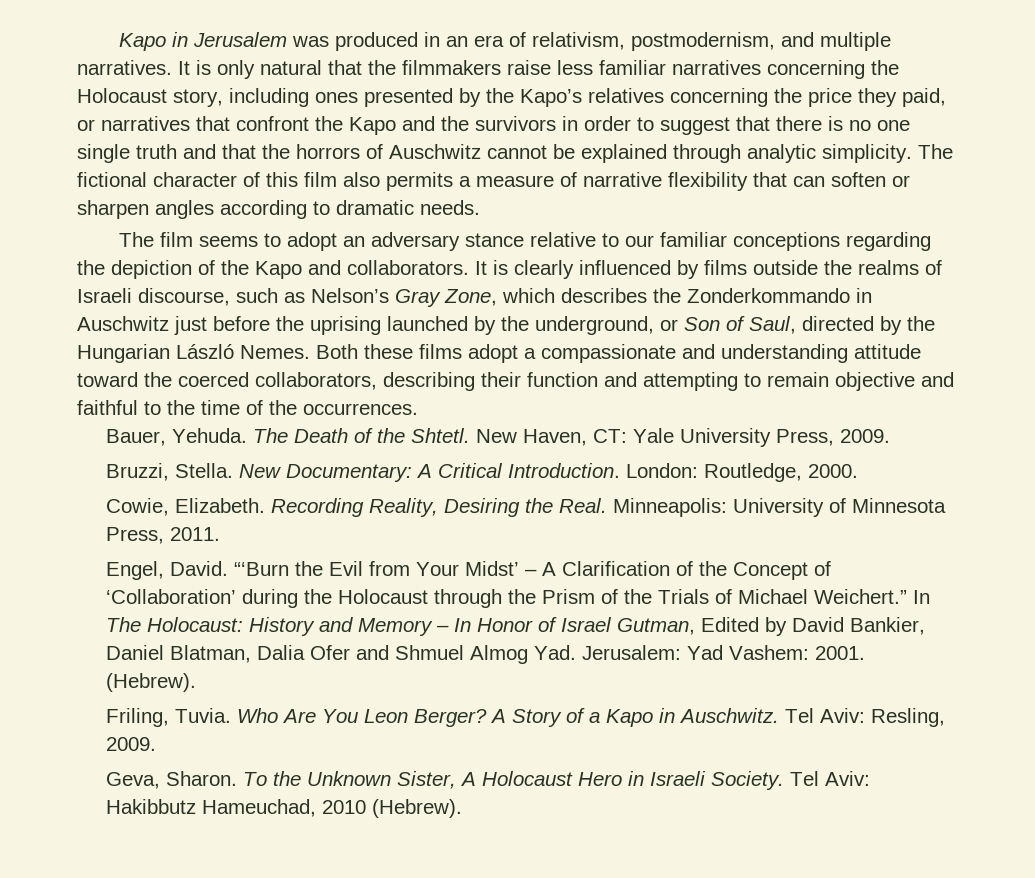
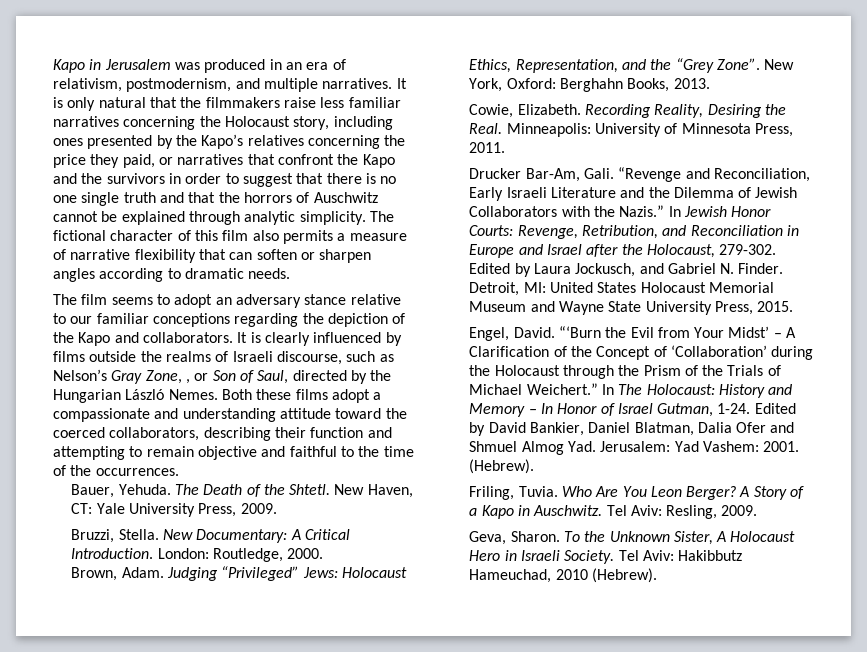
- It is clearly influenced by films outside the realms of Israeli discourse, such as Nelson’s Gray Zone, which describes the Zonderkommando in Auschwitz just before the uprising launched by the underground, or Son of Saul, directed by the Hungarian László Nemes.
+ It is clearly influenced by films outside the realms of Israeli discourse, such as Nelson’s Gray Zone, , or Son of Saul, directed by the Hungarian László Nemes.
+ Brown, Adam. Judging “Privileged” Jews: Holocaust Ethics, Representation, and the “Grey Zone”. New York, Oxford: Berghahn Books, 2013.
+ Drucker Bar-Am, Gali. “Revenge and Reconciliation, Early Israeli Literature and the Dilemma of Jewish Collaborators with the Nazis.” In Jewish Honor Courts: Revenge, Retribution, and Reconciliation in Europe and Israel after the Holocaust, 279-302. Edited by Laura Jockusch, and Gabriel N. Finder. Detroit, MI: United States Holocaust Memorial Museum and Wayne State University Press, 2015.
- In The Holocaust: History and Memory – In Honor of Israel Gutman, Edited by David Bankier, Daniel Blatman, Dalia Ofer and Shmuel Almog Yad. Jerusalem: Yad Vashem: 2001.
+ In The Holocaust: History and Memory – In Honor of Israel Gutman, 1-24. Edited by David Bankier, Daniel Blatman, Dalia Ofer and Shmuel Almog Yad. Jerusalem: Yad Vashem: 2001.

